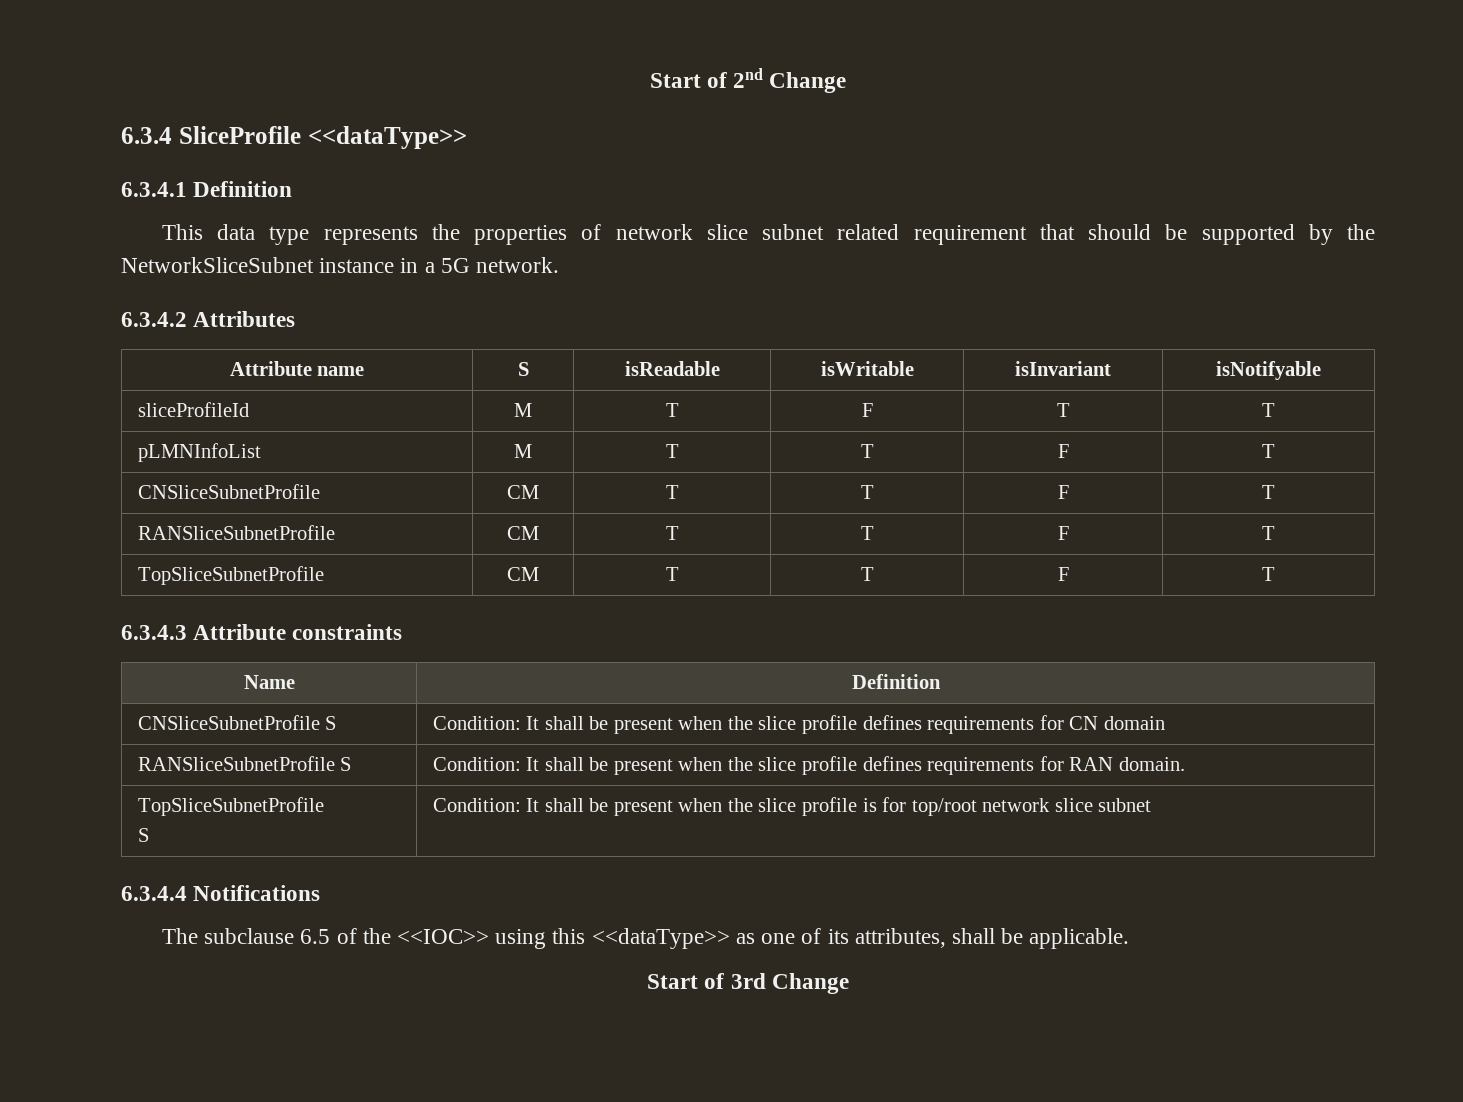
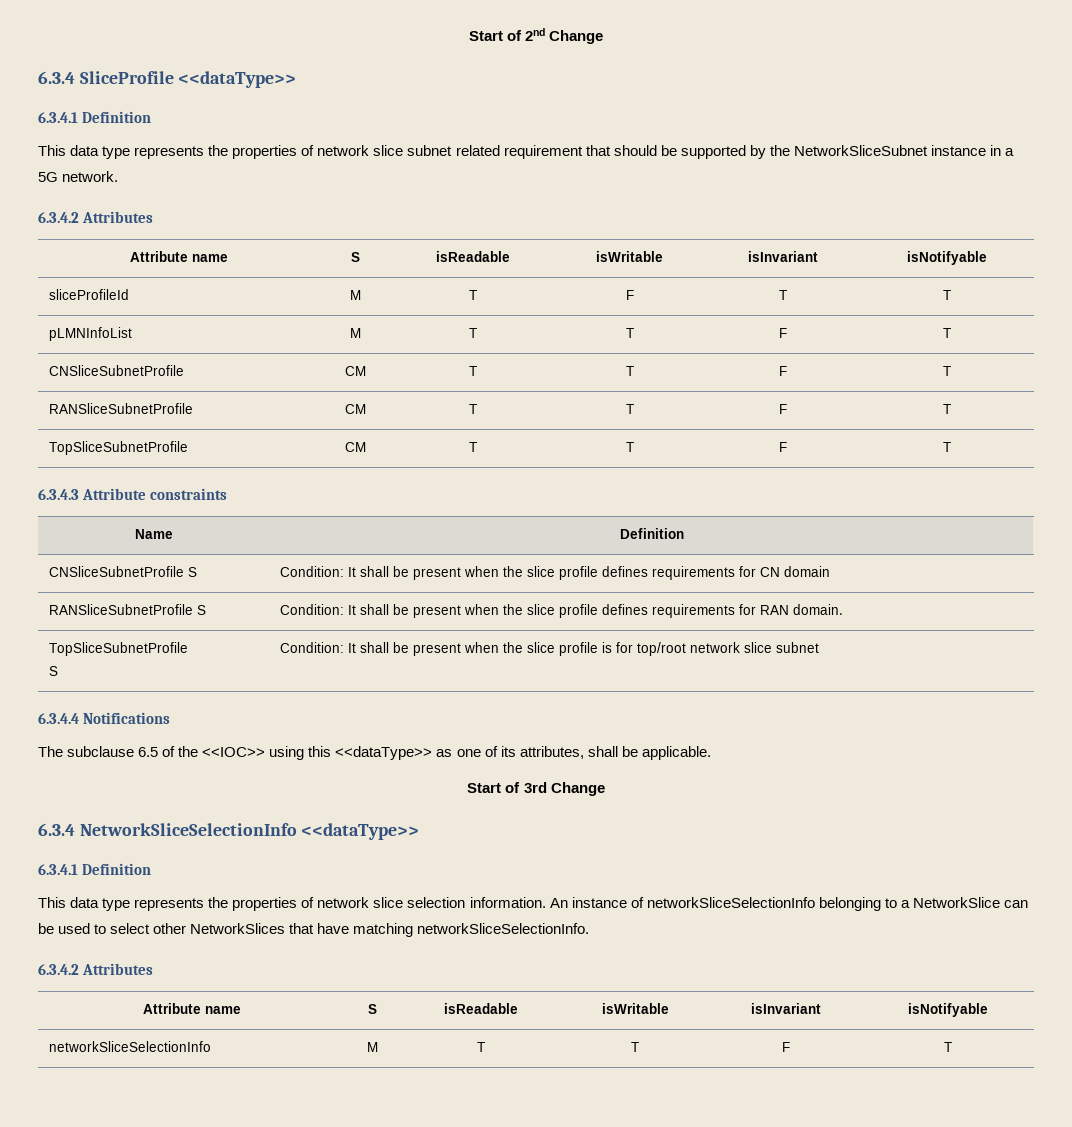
+ 6.3.4 NetworkSliceSelectionInfo <<dataType>>
+ 6.3.4.1 Definition
+ This data type represents the properties of network slice selection information. An instance of networkSliceSelectionInfo belonging to a NetworkSlice can be used to select other NetworkSlices that have matching networkSliceSelectionInfo.
+ 6.3.4.2 Attributes
+ Attribute name | S | isReadable | isWritable | isInvariant | isNotifyable
+ networkSliceSelectionInfo | M | T | T | F | T

